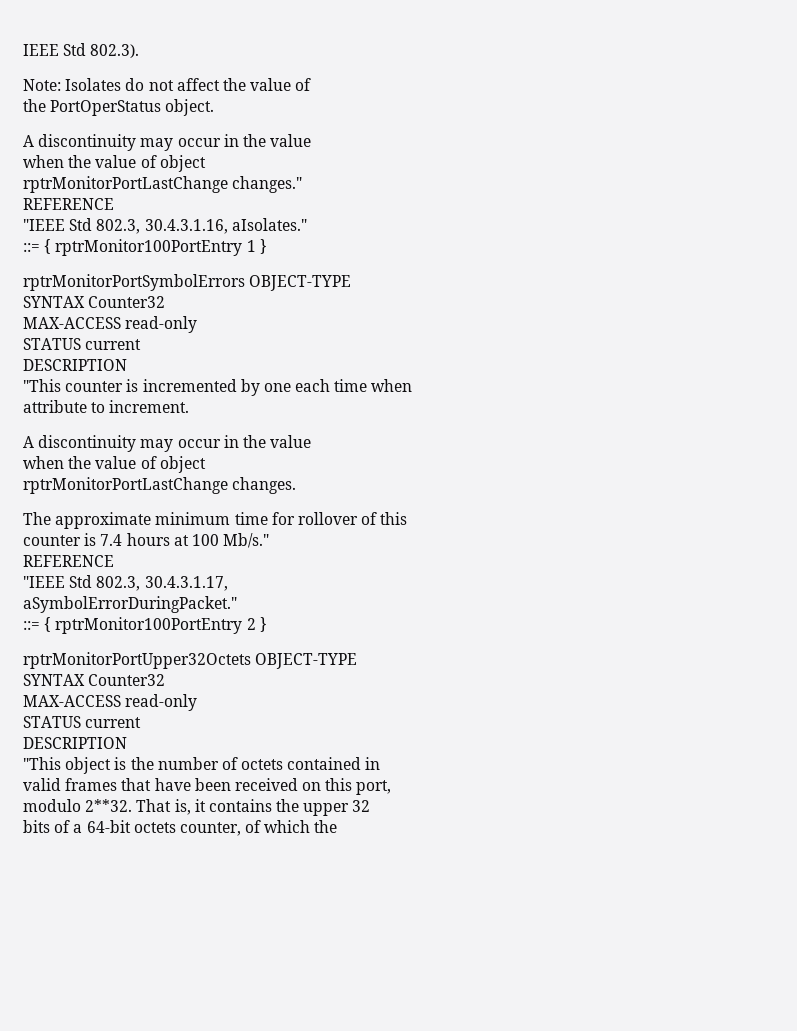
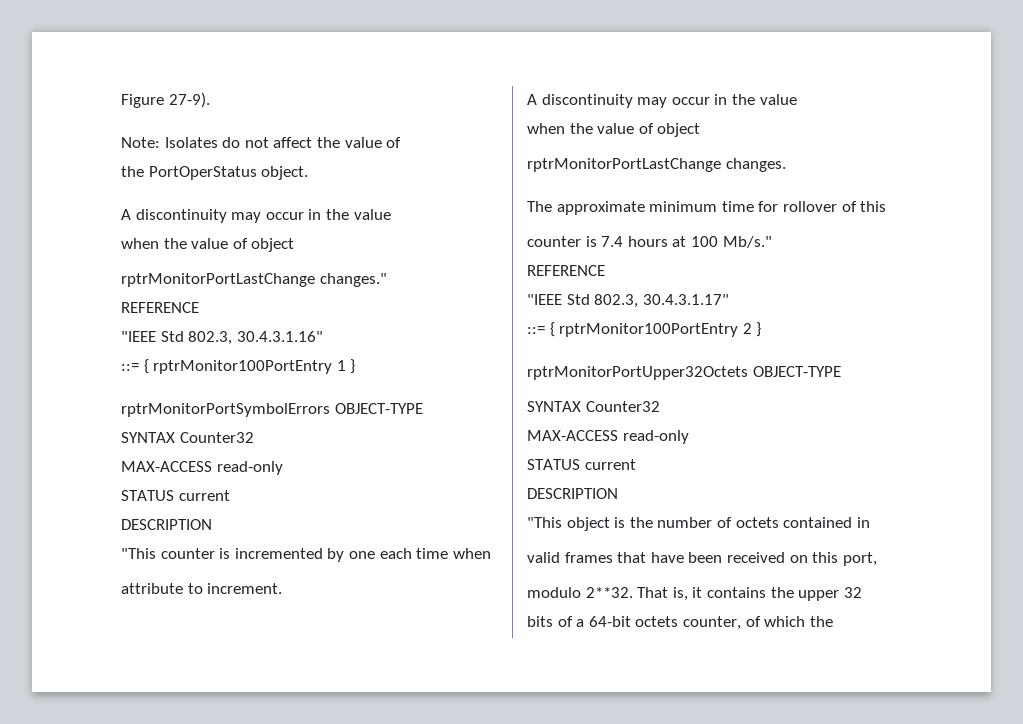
- IEEE Std 802.3).
+ Figure 27-9).
- "IEEE Std 802.3, 30.4.3.1.16, aIsolates."
+ "IEEE Std 802.3, 30.4.3.1.16"
- "IEEE Std 802.3, 30.4.3.1.17,
- aSymbolErrorDuringPacket."
+ "IEEE Std 802.3, 30.4.3.1.17"

